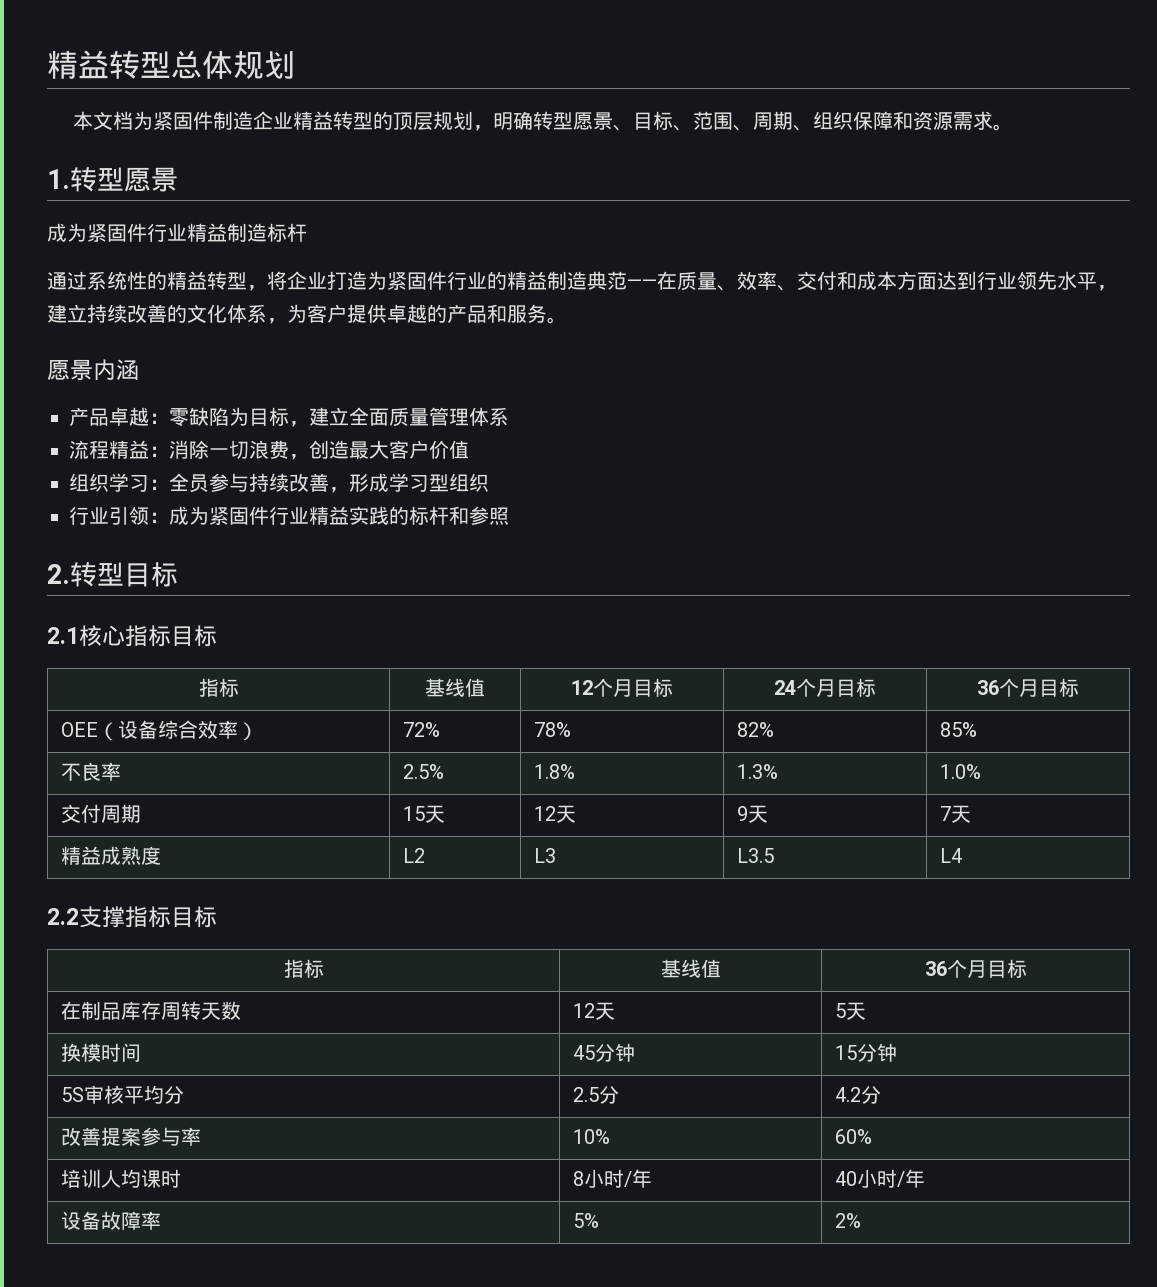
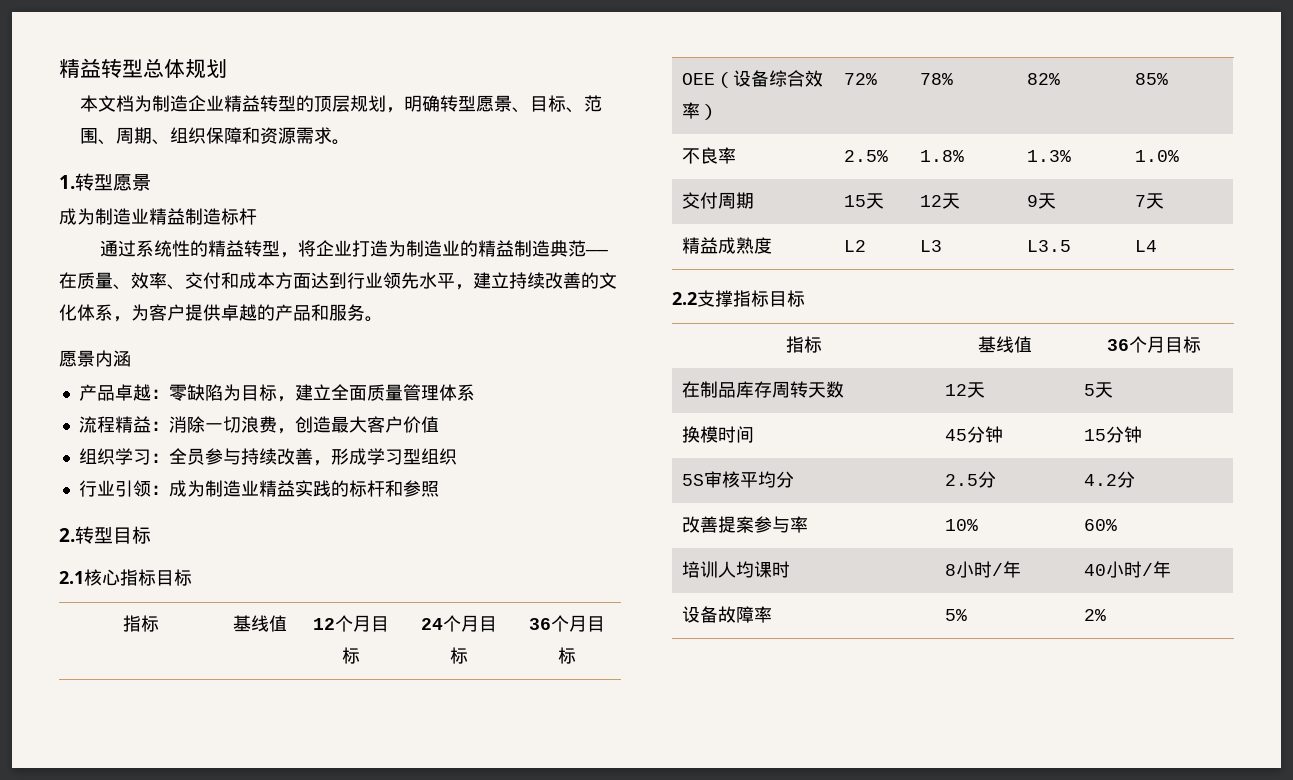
- 本文档为紧固件制造企业精益转型的顶层规划，明确转型愿景、目标、范围、周期、组织保障和资源需求。
+ 本文档为制造企业精益转型的顶层规划，明确转型愿景、目标、范围、周期、组织保障和资源需求。
- 成为紧固件行业精益制造标杆
+ 成为制造业精益制造标杆
- 通过系统性的精益转型，将企业打造为紧固件行业的精益制造典范——在质量、效率、交付和成本方面达到行业领先水平，建立持续改善的文化体系，为客户提供卓越的产品和服务。
+ 通过系统性的精益转型，将企业打造为制造业的精益制造典范——在质量、效率、交付和成本方面达到行业领先水平，建立持续改善的文化体系，为客户提供卓越的产品和服务。
- 行业引领：成为紧固件行业精益实践的标杆和参照
+ 行业引领：成为制造业精益实践的标杆和参照

